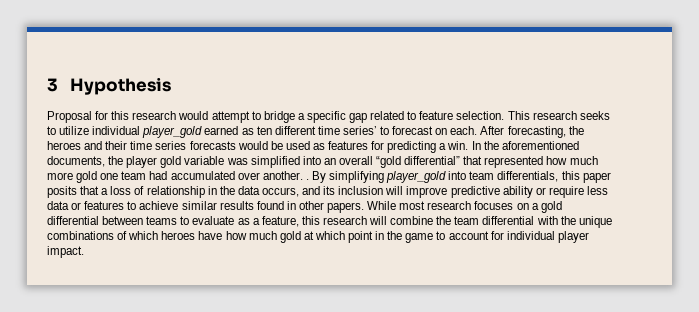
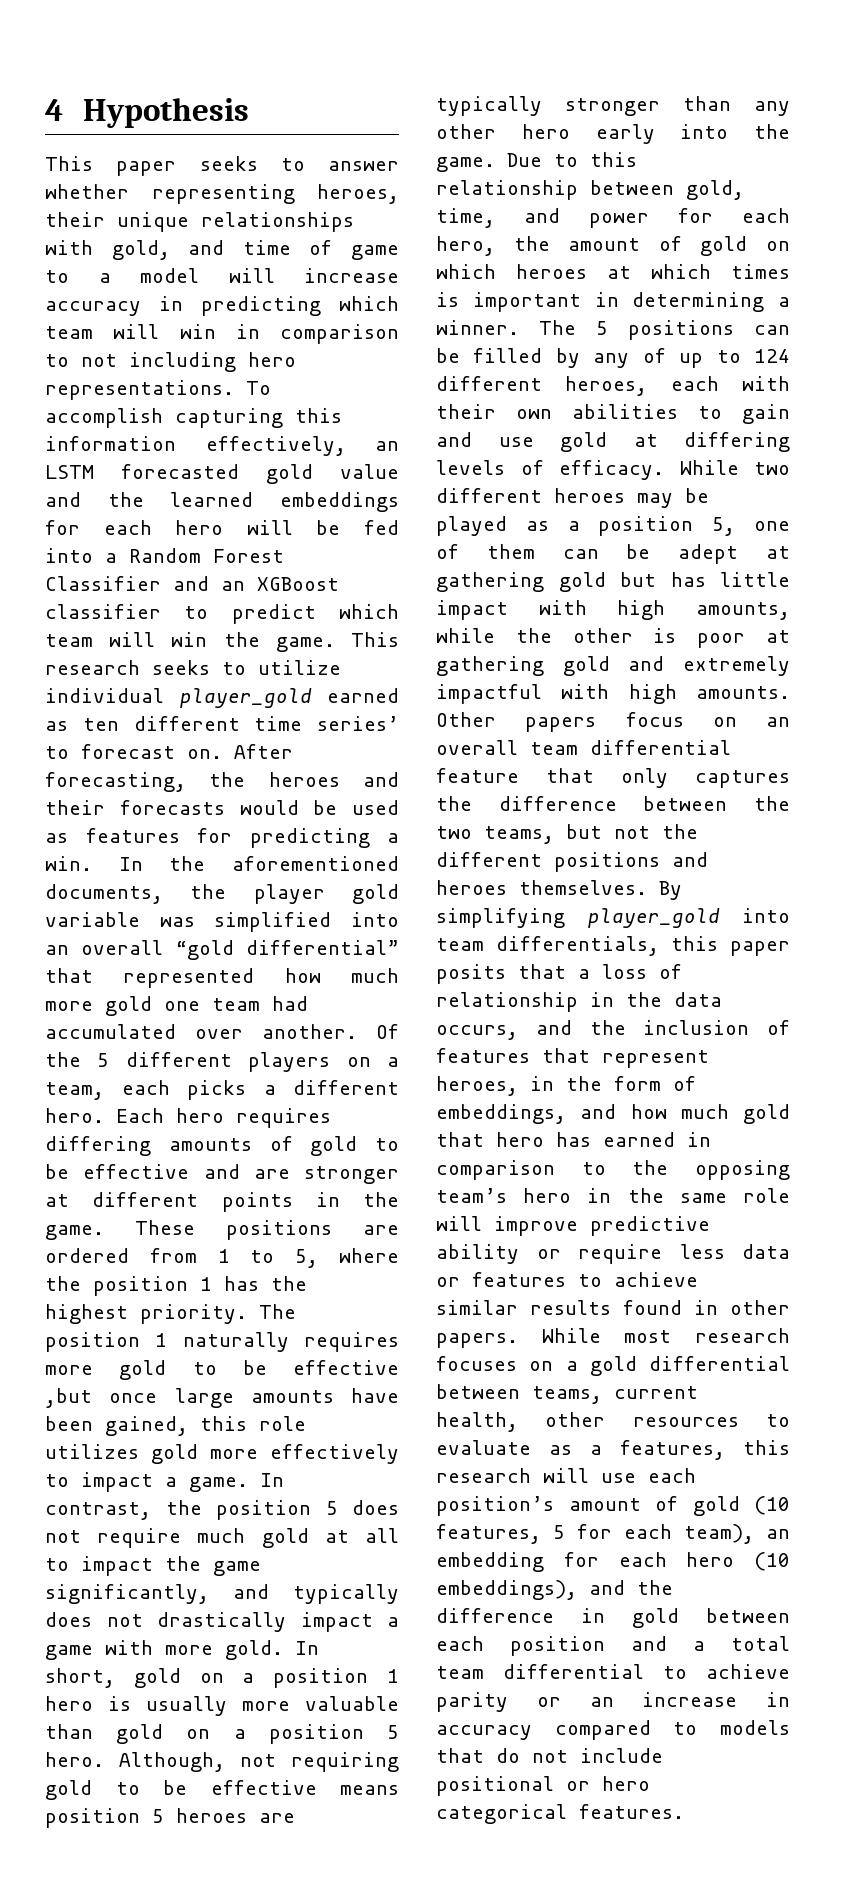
- 3 Hypothesis
+ 4 Hypothesis
- Proposal for this research would attempt to bridge a specific gap related to feature selection.
+ This paper seeks to answer whether representing heroes, their unique relationships with gold, and time of game to a model will increase accuracy in predicting which team will win in comparison to not including hero representations. To accomplish capturing this information effectively, an LSTM forecasted gold value and the learned embeddings for each hero will be fed into a Random Forest Classifier and an XGBoost classifier to predict which team will win the game.
- This research seeks to utilize individual player_gold earned as ten different time series’ to forecast on each.
+ This research seeks to utilize individual player_gold earned as ten different time series’ to forecast on.
- After forecasting, the heroes and their time series forecasts would be used as features for predicting a win.
+ After forecasting, the heroes and their forecasts would be used as features for predicting a win.
- In the aforementioned documents, the player gold variable was simplified into an overall “gold differential” that represented how much more gold one team had accumulated over another. .
+ In the aforementioned documents, the player gold variable was simplified into an overall “gold differential” that represented how much more gold one team had accumulated over another. Of the 5 different players on a team, each picks a different hero. Each hero requires differing amounts of gold to be effective and are stronger at different points in the game. These positions are ordered from 1 to 5, where the position 1 has the highest priority. The position 1 naturally requires more gold to be effective ,but once large amounts have been gained, this role utilizes gold more effectively to impact a game. In contrast, the position 5 does not require much gold at all to impact the game significantly, and typically does not drastically impact a game with more gold. In short, gold on a position 1 hero is usually more valuable than gold on a position 5 hero. Although, not requiring gold to be effective means position 5 heroes are typically stronger than any other hero early into the game. Due to this relationship between gold, time, and power for each hero, the amount of gold on which heroes at which times is important in determining a winner. The 5 positions can be filled by any of up to 124 different heroes, each with their own abilities to gain and use gold at differing levels of efficacy. While two different heroes may be played as a position 5, one of them can be adept at gathering gold but has little impact with high amounts, while the other is poor at gathering gold and extremely impactful with high amounts. Other papers focus on an overall team differential feature that only captures the difference between the two teams, but not the different positions and heroes themselves.
- By simplifying player_gold into team differentials, this paper posits that a loss of relationship in the data occurs, and its inclusion will improve predictive ability or require less data or features to achieve similar results found in other papers.
+ By simplifying player_gold into team differentials, this paper posits that a loss of relationship in the data occurs, and the inclusion of features that represent heroes, in the form of embeddings, and how much gold that hero has earned in comparison to the opposing team’s hero in the same role will improve predictive ability or require less data or features to achieve similar results found in other papers.
- While most research focuses on a gold differential between teams to evaluate as a feature, this research will combine the team differential with the unique combinations of which heroes have how much gold at which point in the game to account for individual player impact.
+ While most research focuses on a gold differential between teams, current health, other resources to evaluate as a features, this research will use each position’s amount of gold (10 features, 5 for each team), an embedding for each hero (10 embeddings), and the difference in gold between each position and a total team differential to achieve parity or an increase in accuracy compared to models that do not include positional or hero categorical features.

